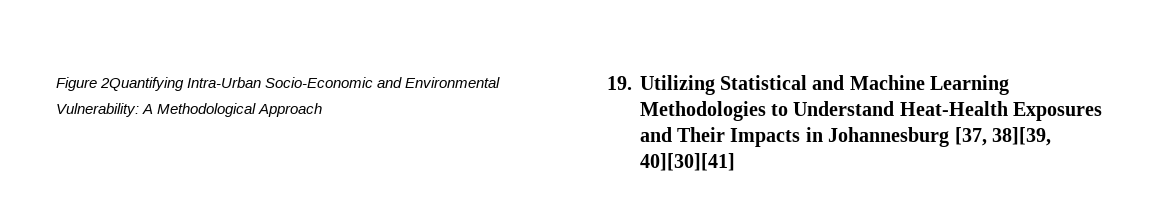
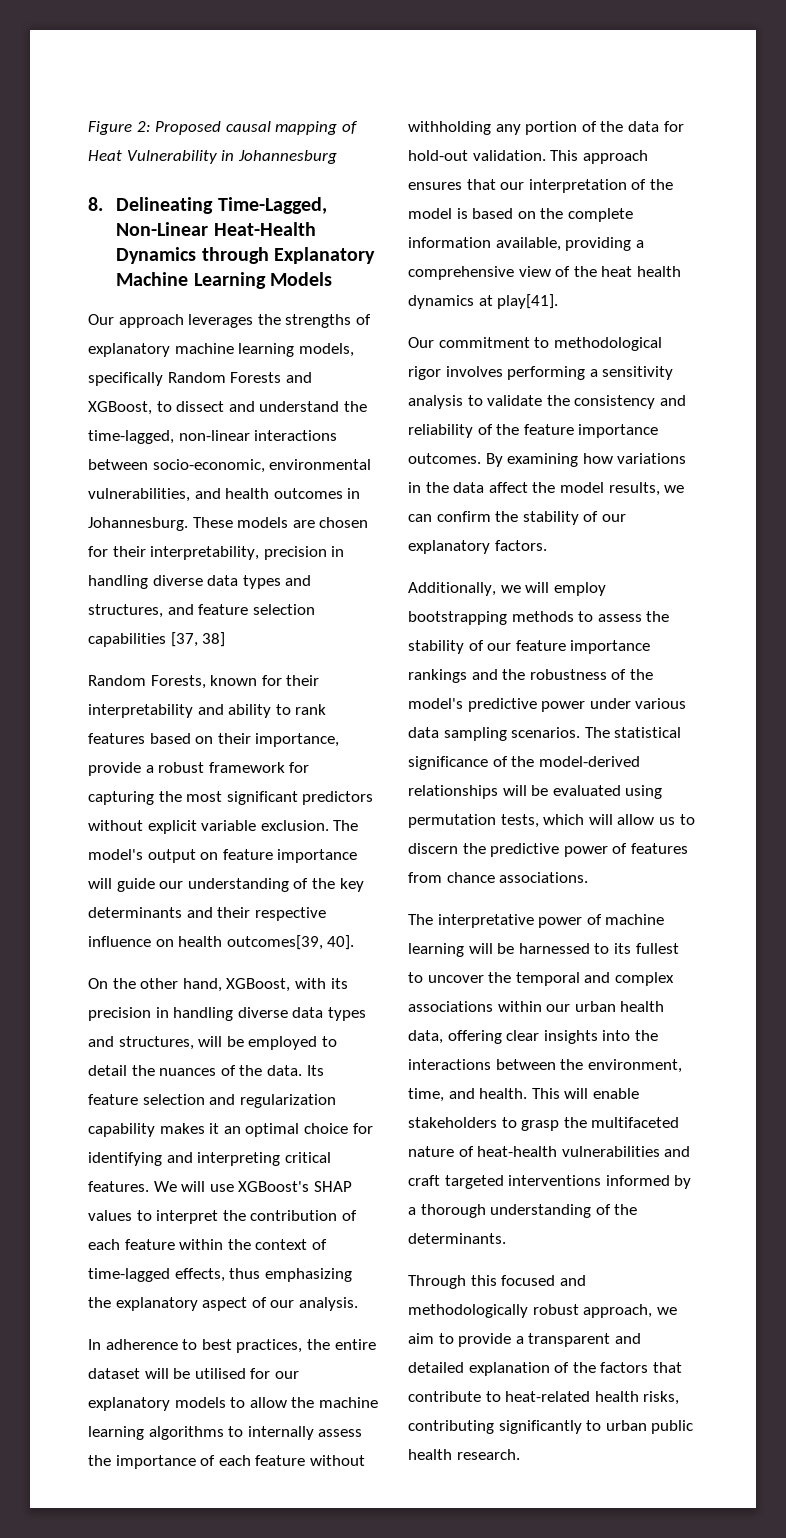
- Figure 2Quantifying Intra-Urban Socio-Economic and Environmental Vulnerability: A Methodological Approach
- 19. Utilizing Statistical and Machine Learning Methodologies to Understand Heat-Health Exposures and Their Impacts in Johannesburg [37, 38][39, 40][30][41]
+ Figure 2: Proposed causal mapping of Heat Vulnerability in Johannesburg
+ 8. Delineating Time-Lagged, Non-Linear Heat-Health Dynamics through Explanatory Machine Learning Models
+ Our approach leverages the strengths of explanatory machine learning models, specifically Random Forests and XGBoost, to dissect and understand the time-lagged, non-linear interactions between socio-economic, environmental vulnerabilities, and health outcomes in Johannesburg. These models are chosen for their interpretability, precision in handling diverse data types and structures, and feature selection capabilities [37, 38]
+ Random Forests, known for their interpretability and ability to rank features based on their importance, provide a robust framework for capturing the most significant predictors without explicit variable exclusion. The model's output on feature importance will guide our understanding of the key determinants and their respective influence on health outcomes[39, 40].
+ On the other hand, XGBoost, with its precision in handling diverse data types and structures, will be employed to detail the nuances of the data. Its feature selection and regularization capability makes it an optimal choice for identifying and interpreting critical features. We will use XGBoost's SHAP values to interpret the contribution of each feature within the context of time-lagged effects, thus emphasizing the explanatory aspect of our analysis.
+ In adherence to best practices, the entire dataset will be utilised for our explanatory models to allow the machine learning algorithms to internally assess the importance of each feature without withholding any portion of the data for hold-out validation. This approach ensures that our interpretation of the model is based on the complete information available, providing a comprehensive view of the heat health dynamics at play[41].
+ Our commitment to methodological rigor involves performing a sensitivity analysis to validate the consistency and reliability of the feature importance outcomes. By examining how variations in the data affect the model results, we can confirm the stability of our explanatory factors.
+ Additionally, we will employ bootstrapping methods to assess the stability of our feature importance rankings and the robustness of the model's predictive power under various data sampling scenarios. The statistical significance of the model-derived relationships will be evaluated using permutation tests, which will allow us to discern the predictive power of features from chance associations.
+ The interpretative power of machine learning will be harnessed to its fullest to uncover the temporal and complex associations within our urban health data, offering clear insights into the interactions between the environment, time, and health. This will enable stakeholders to grasp the multifaceted nature of heat-health vulnerabilities and craft targeted interventions informed by a thorough understanding of the determinants.
+ Through this focused and methodologically robust approach, we aim to provide a transparent and detailed explanation of the factors that contribute to heat-related health risks, contributing significantly to urban public health research.

